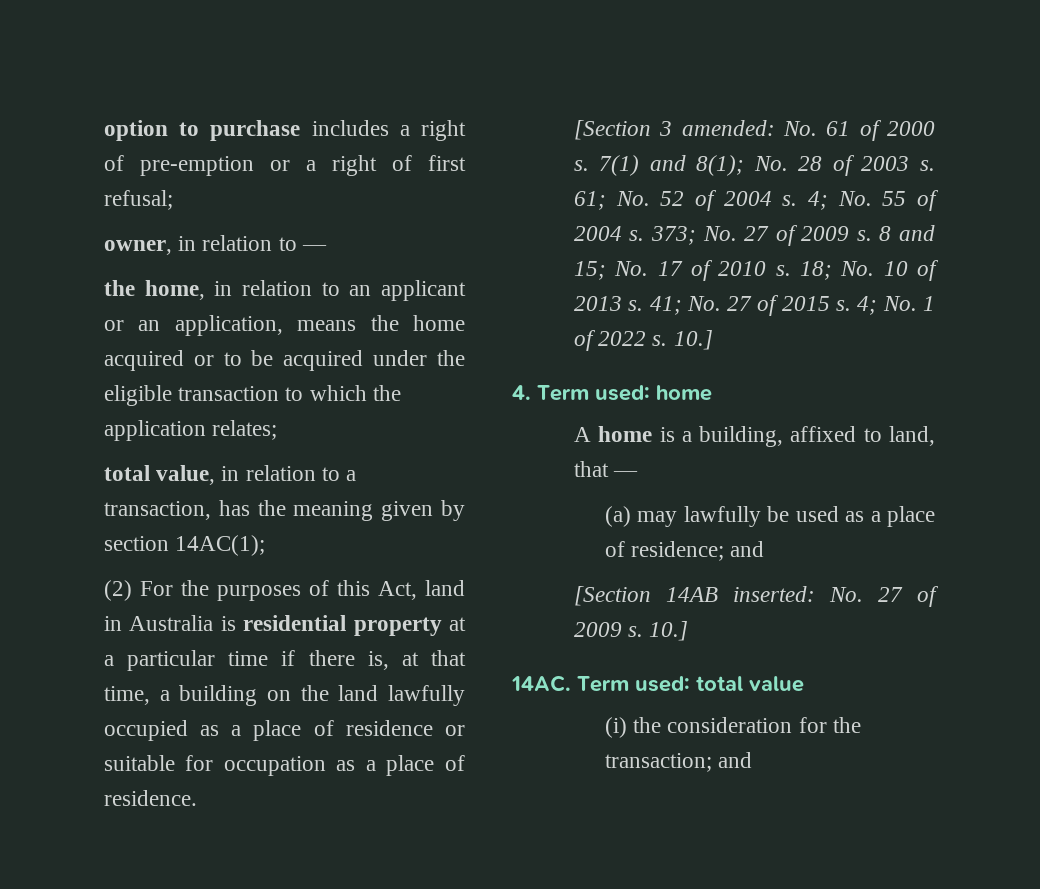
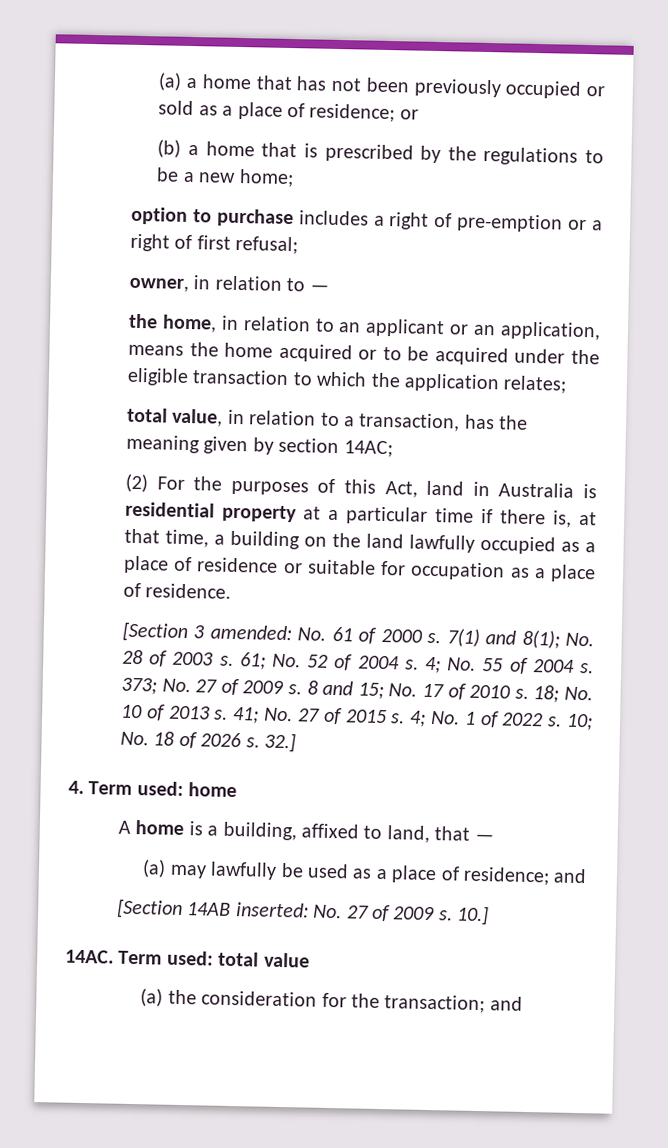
+ (a) a home that has not been previously occupied or sold as a place of residence; or
+ (b) a home that is prescribed by the regulations to be a new home;
- total value, in relation to a transaction, has the meaning given by section 14AC(1);
+ total value, in relation to a transaction, has the meaning given by section 14AC;
- 4; No. 1 of 2022 s. 10.]
+ 4; No. 1 of 2022 s. 10; No. 18 of 2026 s. 32.]
- (i) the consideration for the transaction; and
+ (a) the consideration for the transaction; and

